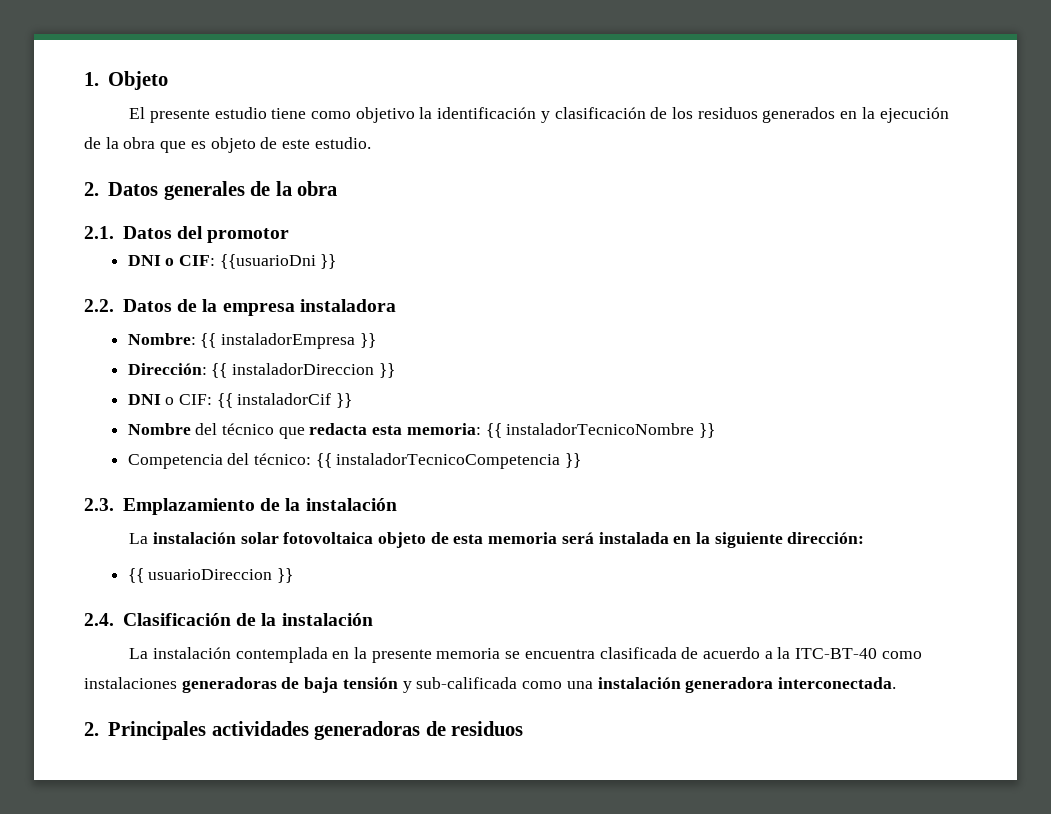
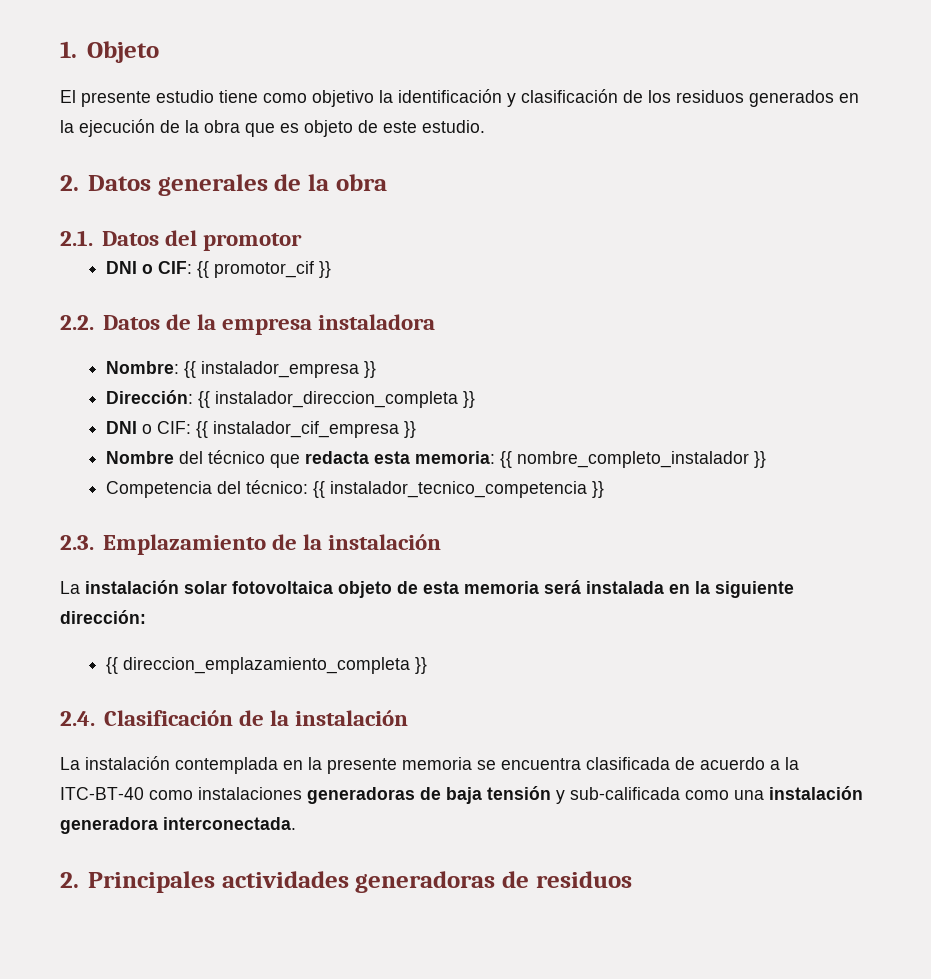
- DNI o CIF: {{usuarioDni }}
+ DNI o CIF: {{ promotor_cif }}
- Nombre: {{ instaladorEmpresa }}
+ Nombre: {{ instalador_empresa }}
- Dirección: {{ instaladorDireccion }}
+ Dirección: {{ instalador_direccion_completa }}
- DNI o CIF: {{ instaladorCif }}
+ DNI o CIF: {{ instalador_cif_empresa }}
- Nombre del técnico que redacta esta memoria: {{ instaladorTecnicoNombre }}
+ Nombre del técnico que redacta esta memoria: {{ nombre_completo_instalador }}
- Competencia del técnico: {{ instaladorTecnicoCompetencia }}
+ Competencia del técnico: {{ instalador_tecnico_competencia }}
- {{ usuarioDireccion }}
+ {{ direccion_emplazamiento_completa }}

